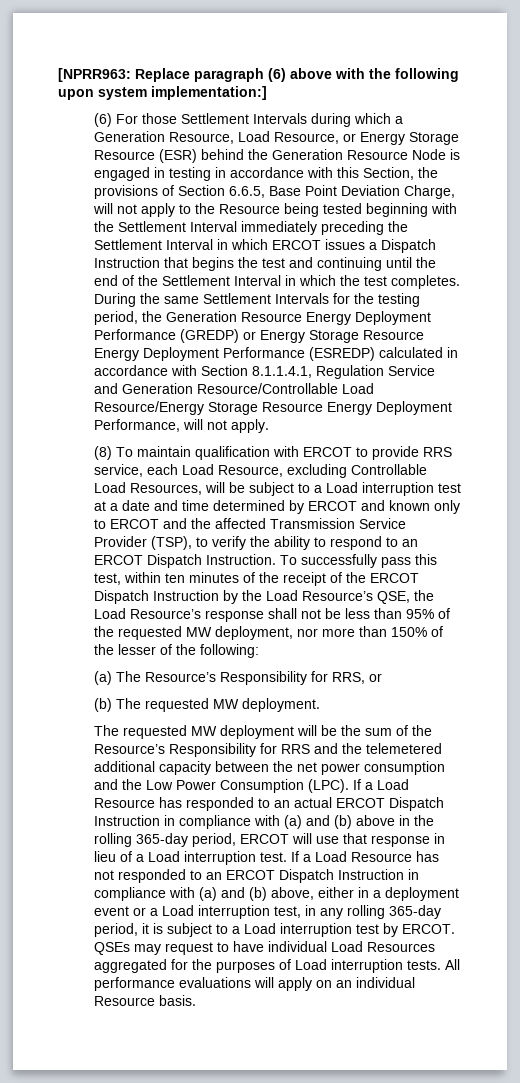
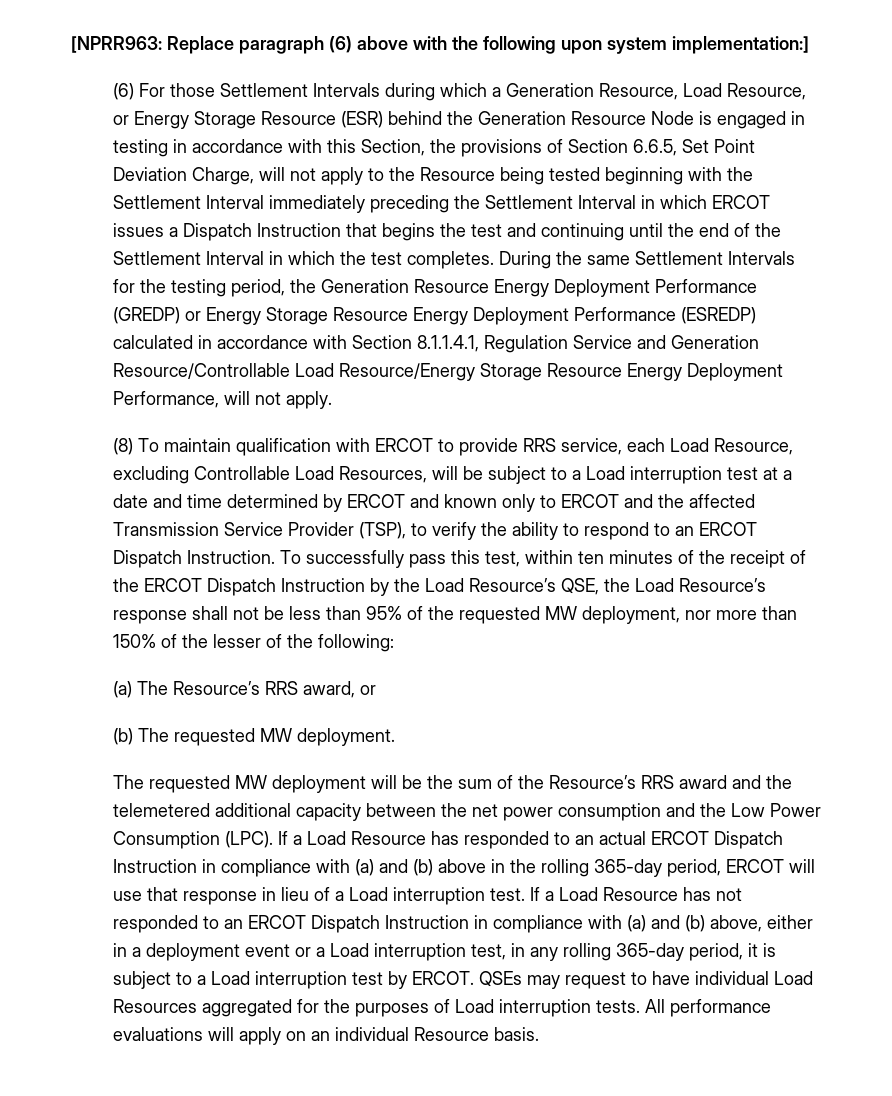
- (6) For those Settlement Intervals during which a Generation Resource, Load Resource, or Energy Storage Resource (ESR) behind the Generation Resource Node is engaged in testing in accordance with this Section, the provisions of Section 6.6.5, Base Point Deviation Charge, will not apply to the Resource being tested beginning with the Settlement Interval immediately preceding the Settlement Interval in which ERCOT issues a Dispatch Instruction that begins the test and continuing until the end of the Settlement Interval in which the test completes.
+ (6) For those Settlement Intervals during which a Generation Resource, Load Resource, or Energy Storage Resource (ESR) behind the Generation Resource Node is engaged in testing in accordance with this Section, the provisions of Section 6.6.5, Set Point Deviation Charge, will not apply to the Resource being tested beginning with the Settlement Interval immediately preceding the Settlement Interval in which ERCOT issues a Dispatch Instruction that begins the test and continuing until the end of the Settlement Interval in which the test completes.
- (a) The Resource’s Responsibility for RRS, or
+ (a) The Resource’s RRS award, or
- The requested MW deployment will be the sum of the Resource’s Responsibility for RRS and the telemetered additional capacity between the net power consumption and the Low Power Consumption (LPC).
+ The requested MW deployment will be the sum of the Resource’s RRS award and the telemetered additional capacity between the net power consumption and the Low Power Consumption (LPC).

